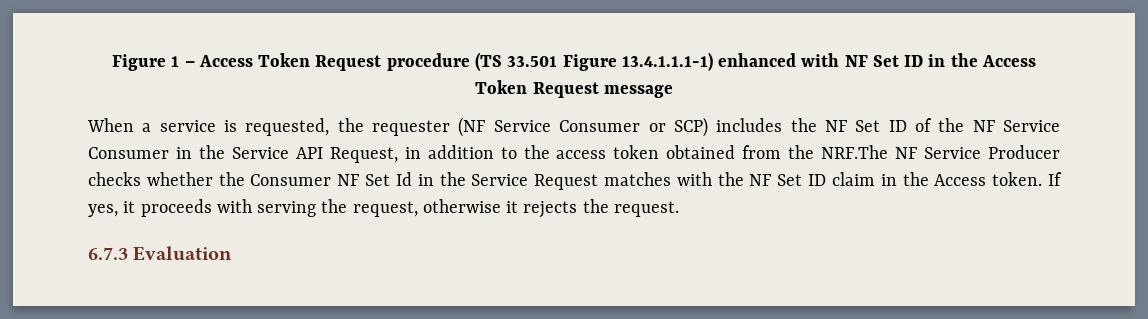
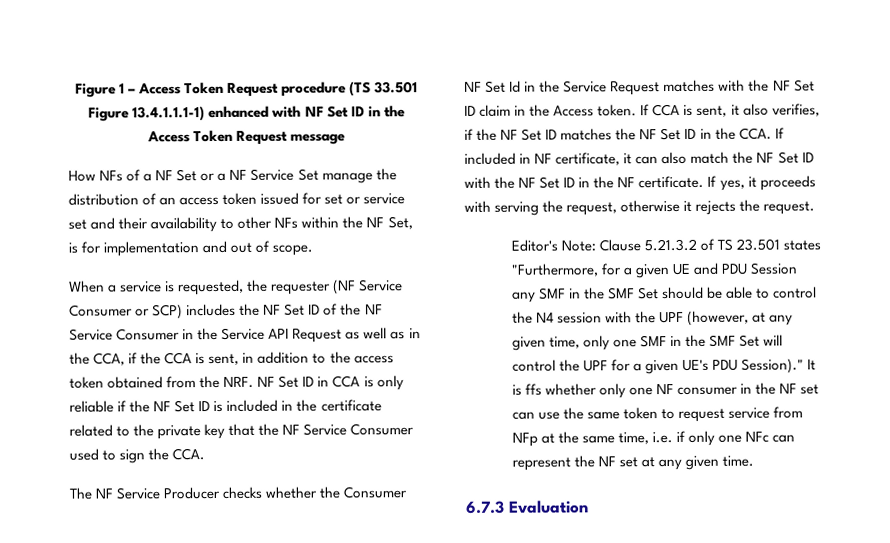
+ How NFs of a NF Set or a NF Service Set manage the distribution of an access token issued for set or service set and their availability to other NFs within the NF Set, is for implementation and out of scope.
- When a service is requested, the requester (NF Service Consumer or SCP) includes the NF Set ID of the NF Service Consumer in the Service API Request, in addition to the access token obtained from the NRF.The NF Service Producer checks whether the Consumer NF Set Id in the Service Request matches with the NF Set ID claim in the Access token.
+ When a service is requested, the requester (NF Service Consumer or SCP) includes the NF Set ID of the NF Service Consumer in the Service API Request as well as in the CCA, if the CCA is sent, in addition to the access token obtained from the NRF. NF Set ID in CCA is only reliable if the NF Set ID is included in the certificate related to the private key that the NF Service Consumer used to sign the CCA.
+ The NF Service Producer checks whether the Consumer NF Set Id in the Service Request matches with the NF Set ID claim in the Access token.
- If yes, it proceeds with serving the request, otherwise it rejects the request.
+ If CCA is sent, it also verifies, if the NF Set ID matches the NF Set ID in the CCA. If included in NF certificate, it can also match the NF Set ID with the NF Set ID in the NF certificate. If yes, it proceeds with serving the request, otherwise it rejects the request.
+ Editor's Note: Clause 5.21.3.2 of TS 23.501 states "Furthermore, for a given UE and PDU Session any SMF in the SMF Set should be able to control the N4 session with the UPF (however, at any given time, only one SMF in the SMF Set will control the UPF for a given UE's PDU Session)." It is ffs whether only one NF consumer in the NF set can use the same token to request service from NFp at the same time, i.e. if only one NFc can represent the NF set at any given time.

